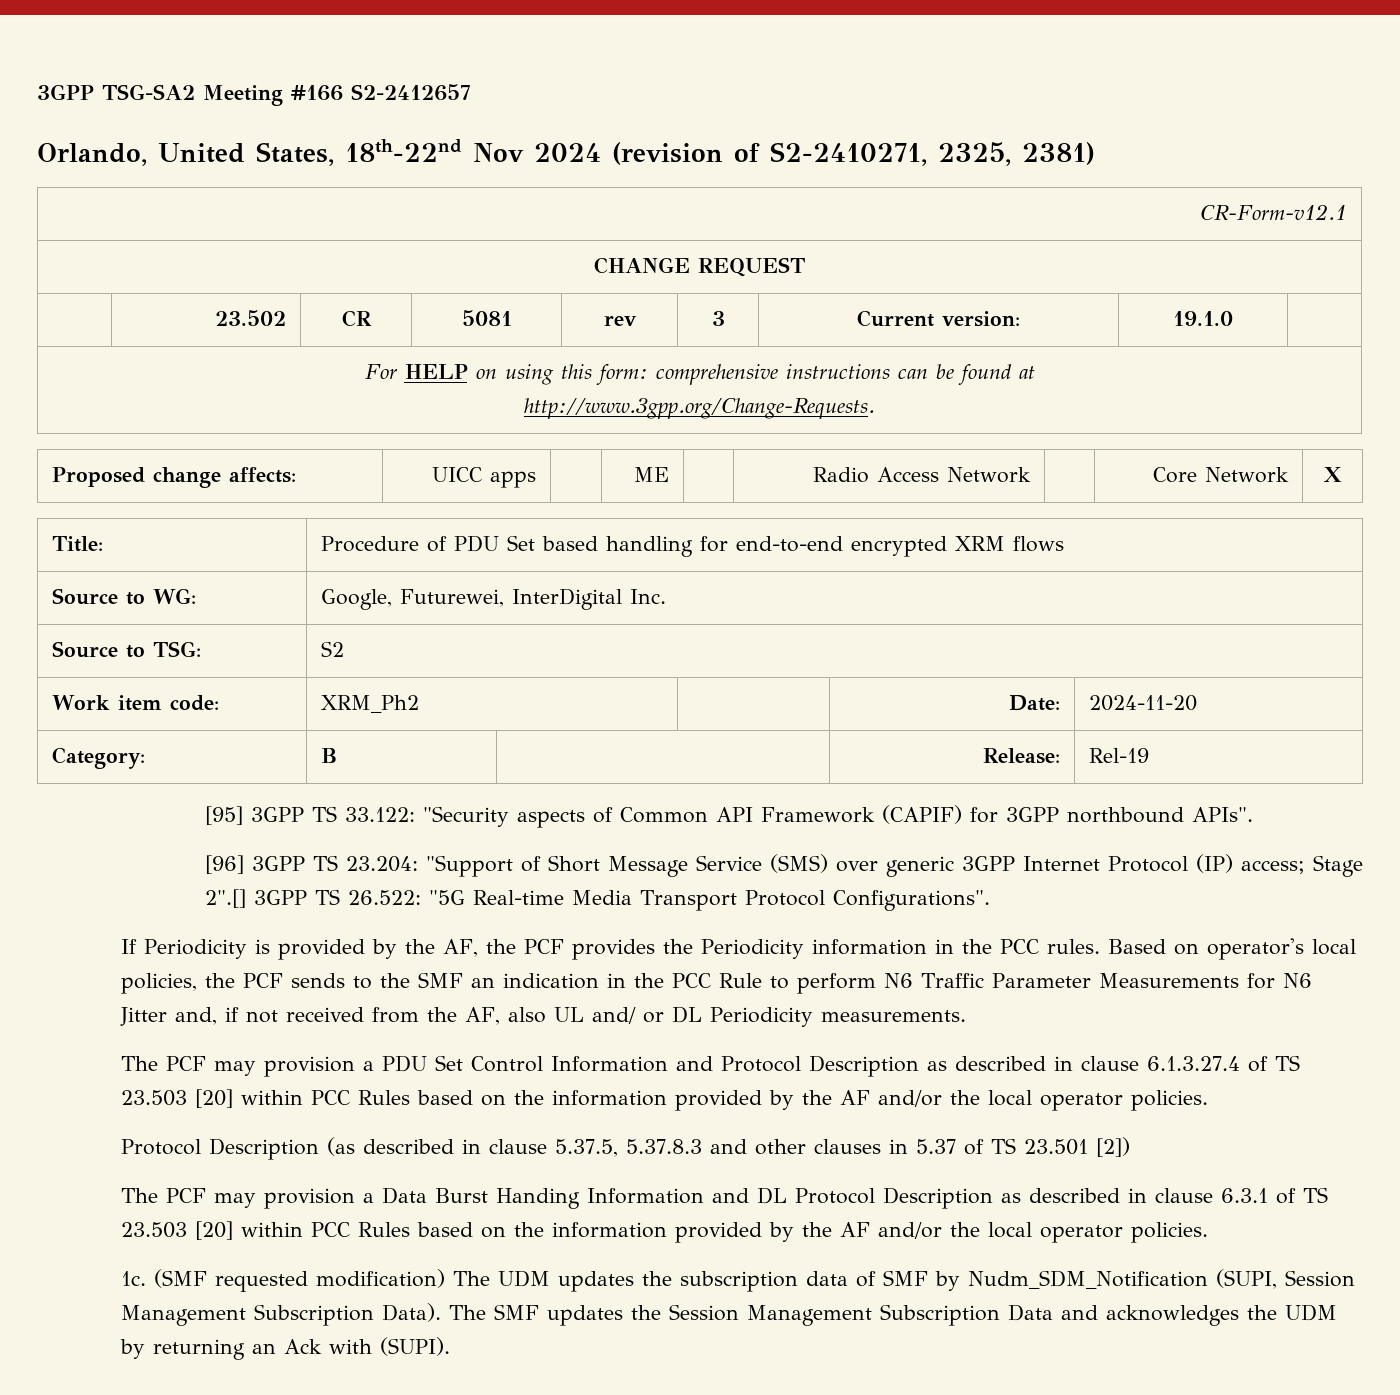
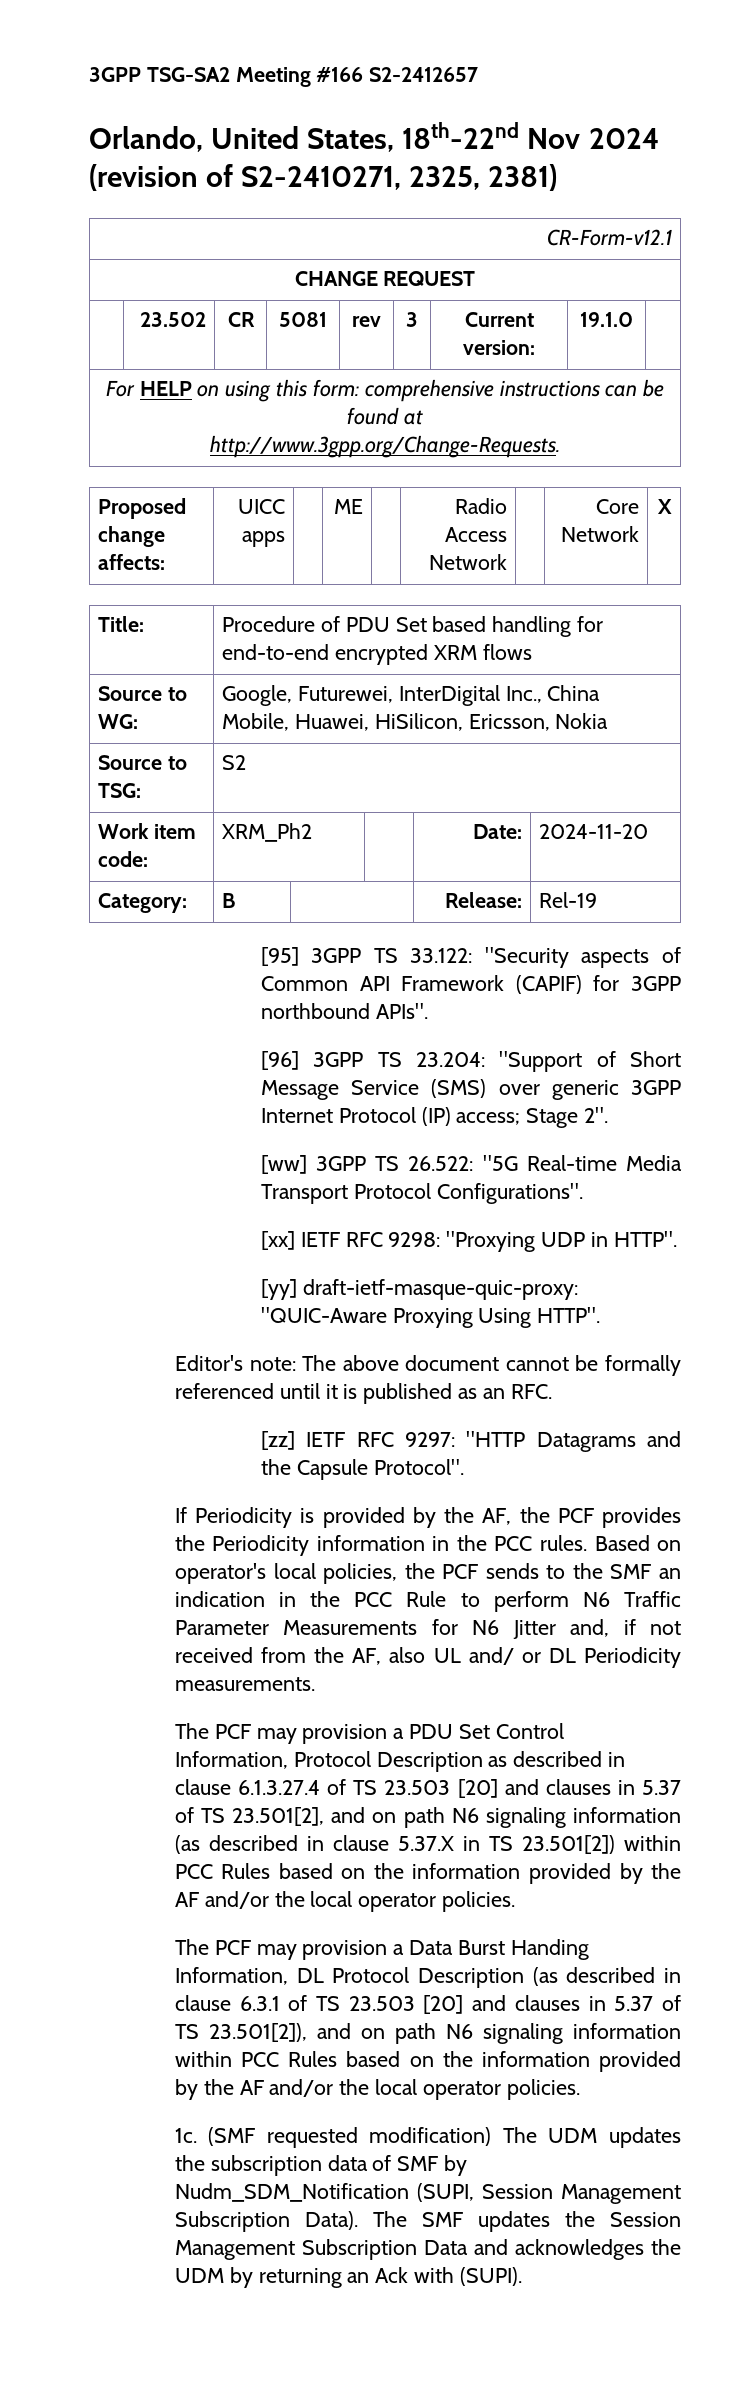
- Source to WG: | Google, Futurewei, InterDigital Inc.
+ Source to WG: | Google, Futurewei, InterDigital Inc., China Mobile, Huawei, HiSilicon, Ericsson, Nokia
- [96] 3GPP TS 23.204: "Support of Short Message Service (SMS) over generic 3GPP Internet Protocol (IP) access; Stage 2".[] 3GPP TS 26.522: "5G Real-time Media Transport Protocol Configurations".
+ [96] 3GPP TS 23.204: "Support of Short Message Service (SMS) over generic 3GPP Internet Protocol (IP) access; Stage 2".
+ [ww] 3GPP TS 26.522: "5G Real-time Media Transport Protocol Configurations".
+ [xx] IETF RFC 9298: "Proxying UDP in HTTP".
+ [yy] draft-ietf-masque-quic-proxy: "QUIC-Aware Proxying Using HTTP".
+ Editor's note: The above document cannot be formally referenced until it is published as an RFC.
+ [zz] IETF RFC 9297: "HTTP Datagrams and the Capsule Protocol".
- The PCF may provision a PDU Set Control Information and Protocol Description as described in clause 6.1.3.27.4 of TS 23.503 [20] within PCC Rules based on the information provided by the AF and/or the local operator policies.
+ The PCF may provision a PDU Set Control Information, Protocol Description as described in clause 6.1.3.27.4 of TS 23.503 [20] and clauses in 5.37 of TS 23.501[2], and on path N6 signaling information (as described in clause 5.37.X in TS 23.501[2]) within PCC Rules based on the information provided by the AF and/or the local operator policies.
- Protocol Description (as described in clause 5.37.5, 5.37.8.3 and other clauses in 5.37 of TS 23.501 [2])
- The PCF may provision a Data Burst Handing Information and DL Protocol Description as described in clause 6.3.1 of TS 23.503 [20] within PCC Rules based on the information provided by the AF and/or the local operator policies.
+ The PCF may provision a Data Burst Handing Information, DL Protocol Description (as described in clause 6.3.1 of TS 23.503 [20] and clauses in 5.37 of TS 23.501[2]), and on path N6 signaling information within PCC Rules based on the information provided by the AF and/or the local operator policies.

